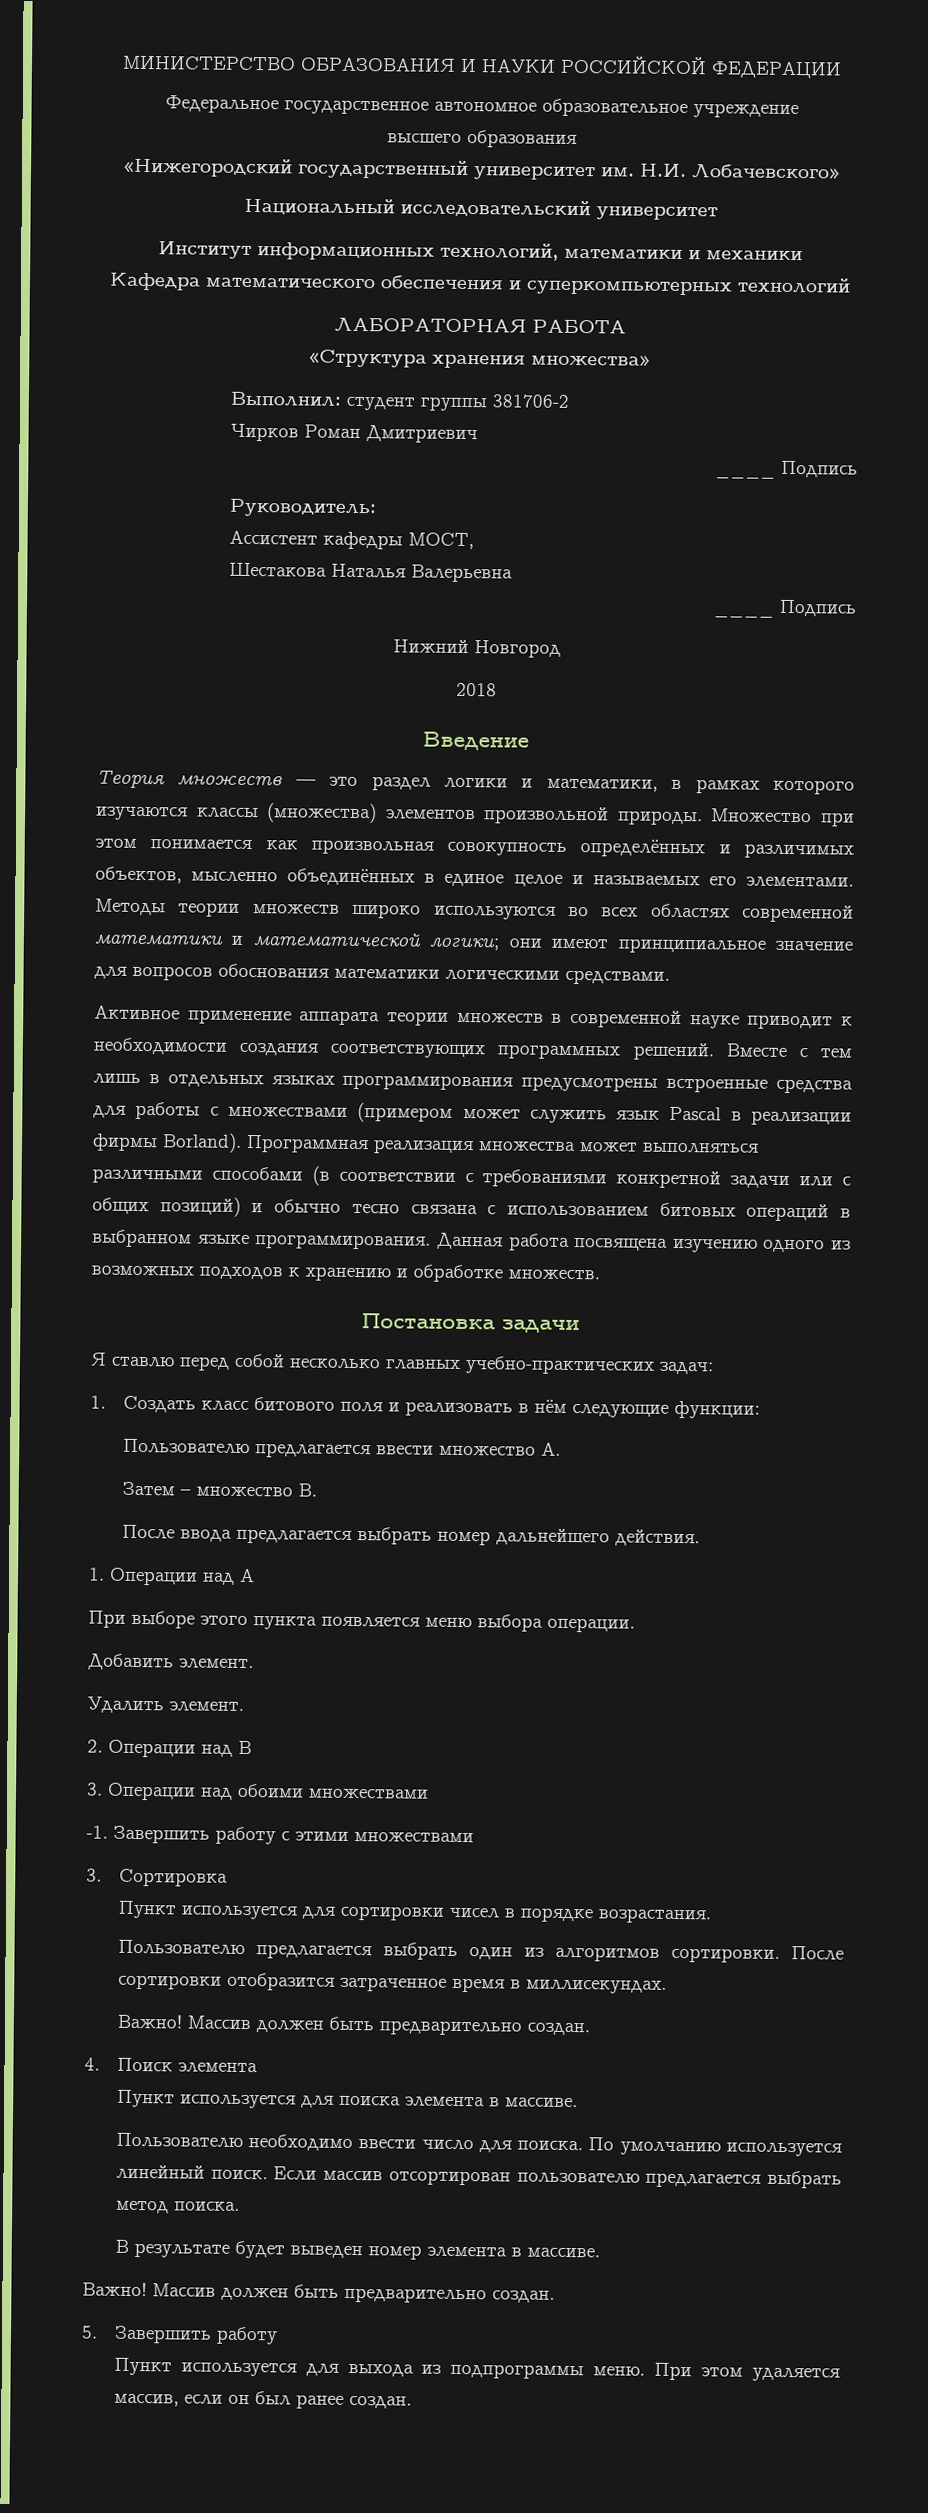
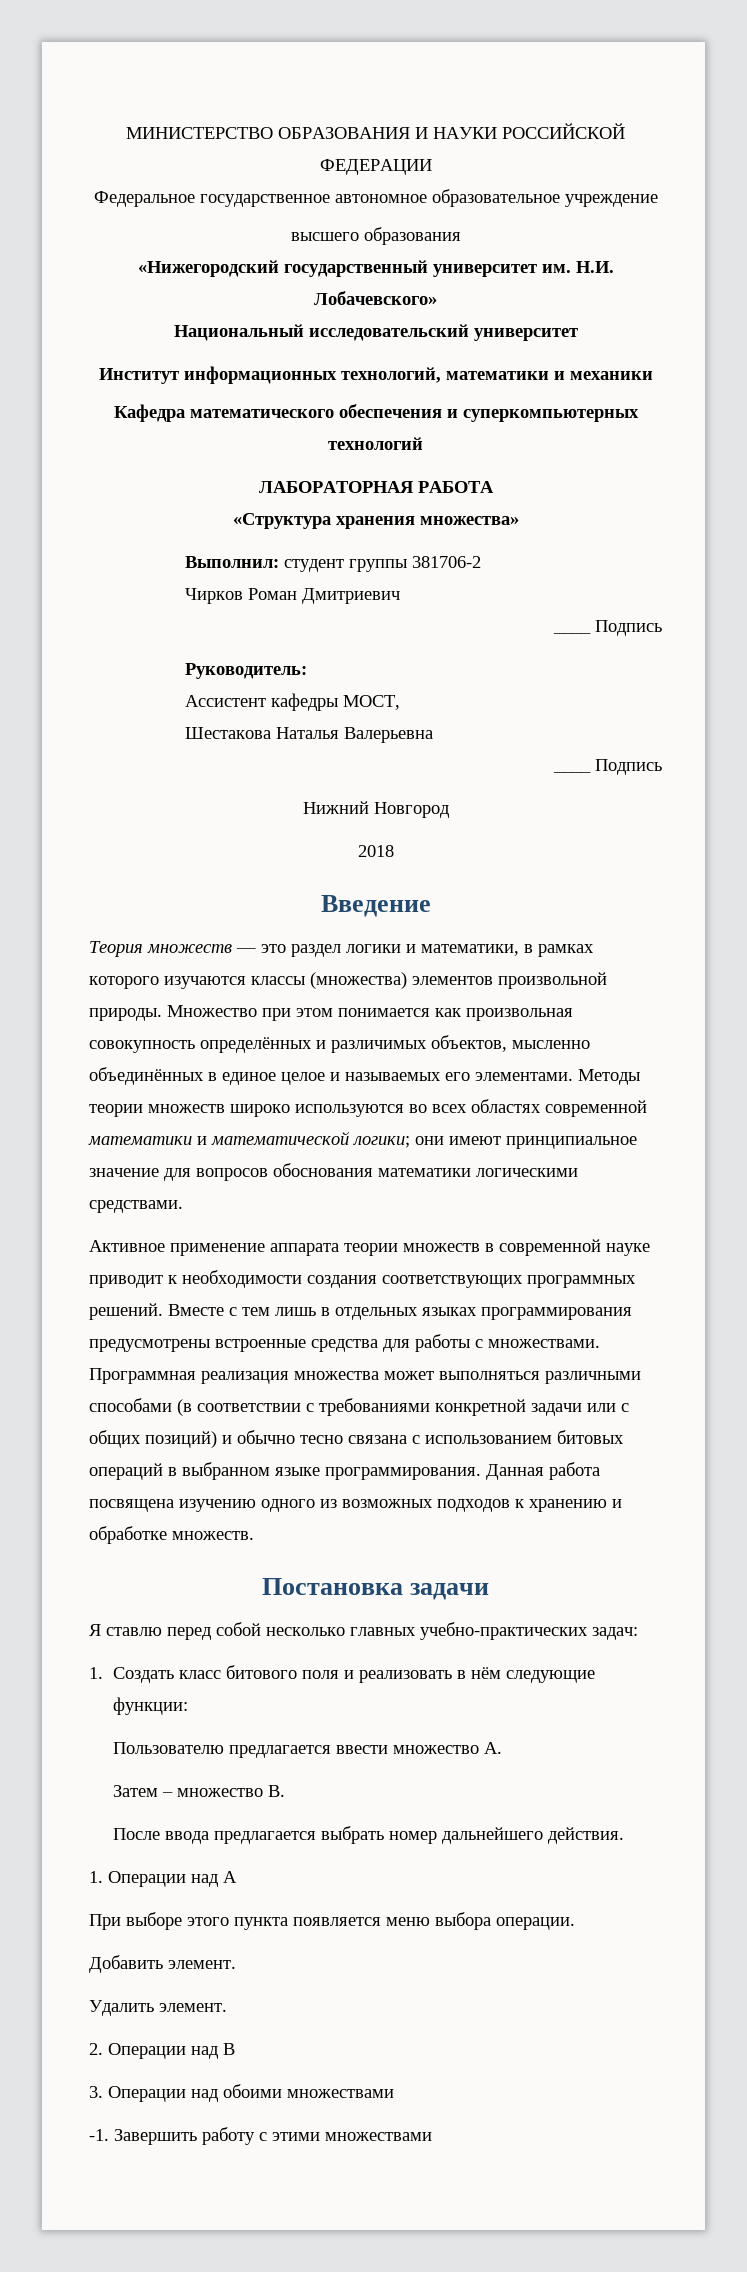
- Вместе с тем лишь в отдельных языках программирования предусмотрены встроенные средства для работы с множествами (примером может служить язык Pascal в реализации фирмы Borland).
+ Вместе с тем лишь в отдельных языках программирования предусмотрены встроенные средства для работы с множествами.
- 3. Сортировка
- Пункт используется для сортировки чисел в порядке возрастания.
- Пользователю предлагается выбрать один из алгоритмов сортировки. После сортировки отобразится затраченное время в миллисекундах.
- Важно! Массив должен быть предварительно создан.
- 4. Поиск элемента
- Пункт используется для поиска элемента в массиве.
- Пользователю необходимо ввести число для поиска. По умолчанию используется линейный поиск. Если массив отсортирован пользователю предлагается выбрать метод поиска.
- В результате будет выведен номер элемента в массиве.
- Важно! Массив должен быть предварительно создан.
- 5. Завершить работу
- Пункт используется для выхода из подпрограммы меню. При этом удаляется массив, если он был ранее создан.

